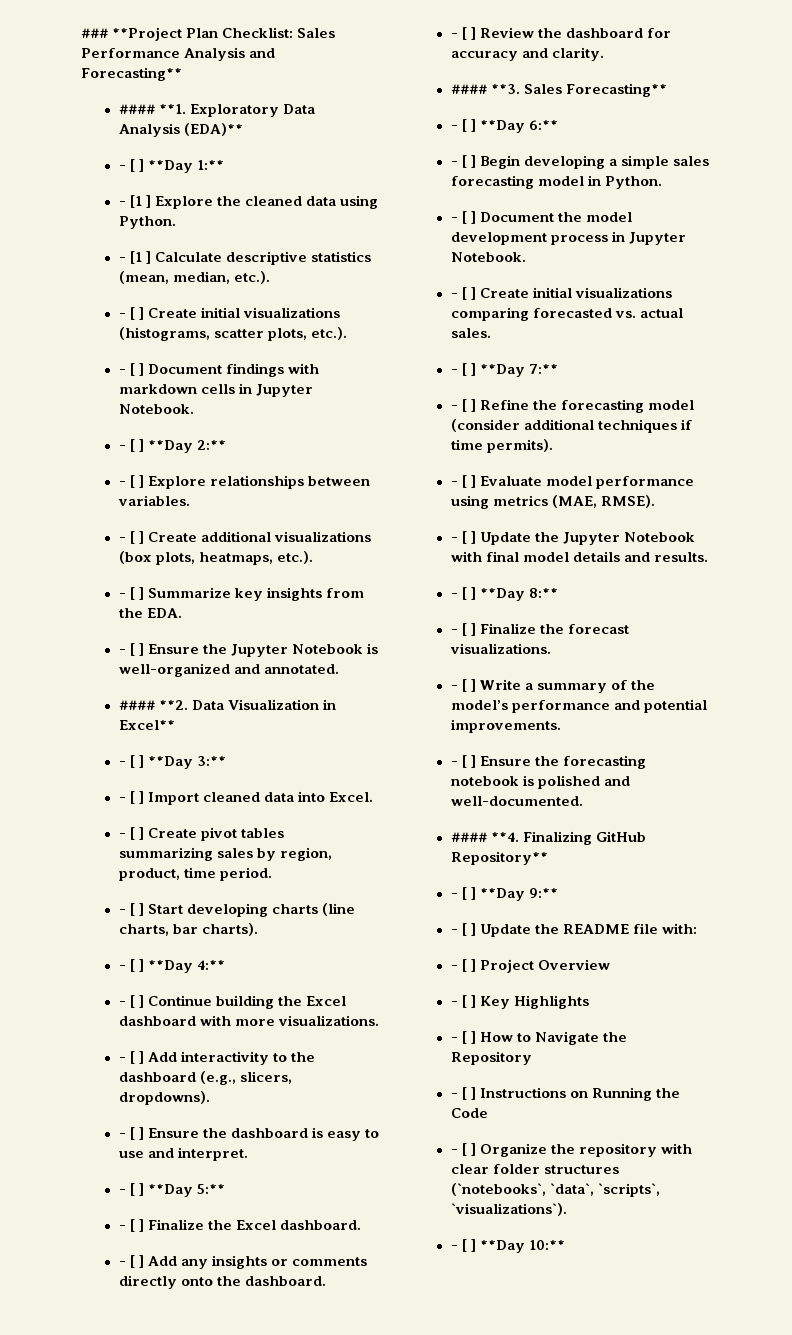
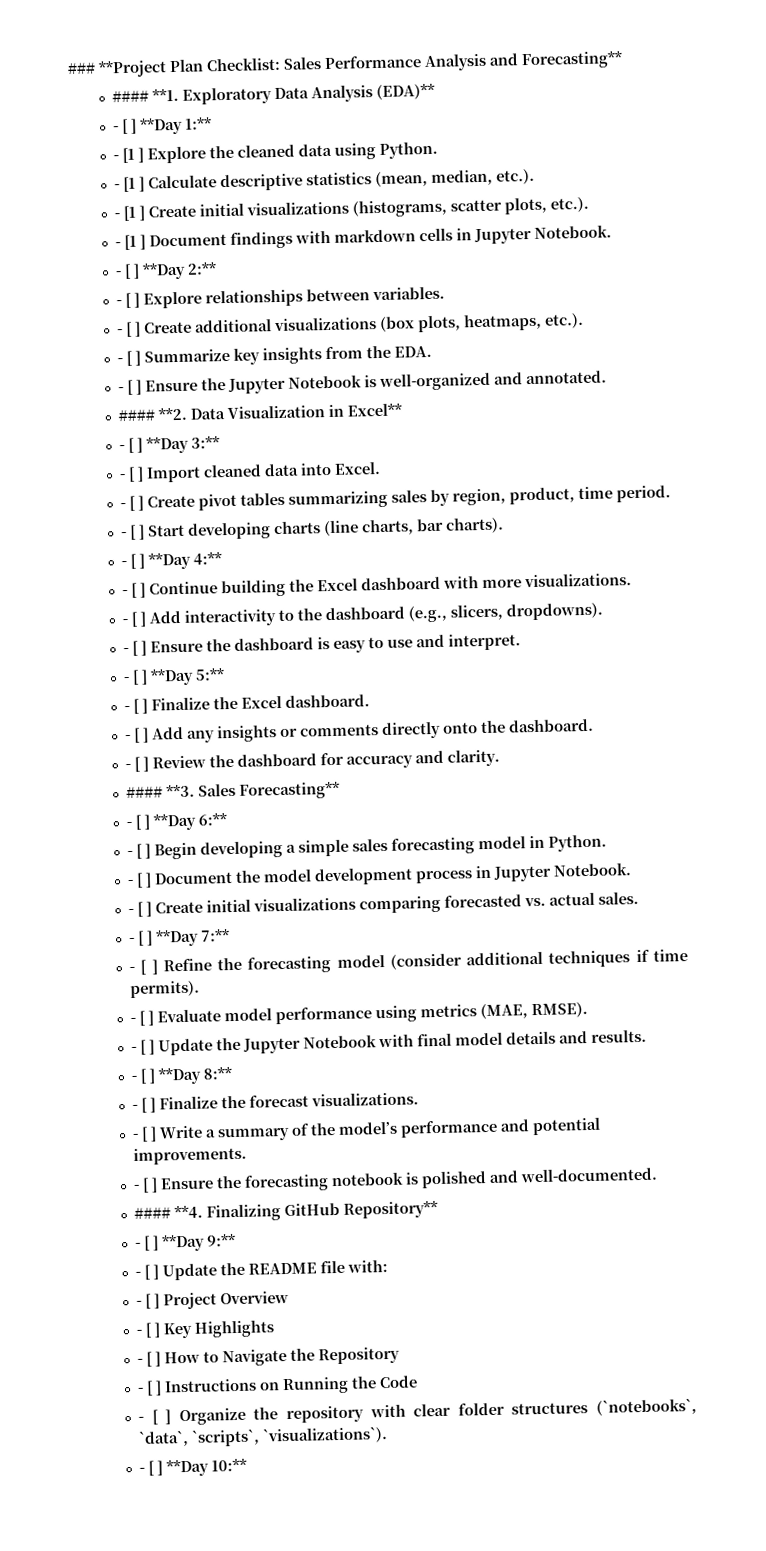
- - [ ] Create initial visualizations (histograms, scatter plots, etc.).
+ - [1 ] Create initial visualizations (histograms, scatter plots, etc.).
- - [ ] Document findings with markdown cells in Jupyter Notebook.
+ - [1 ] Document findings with markdown cells in Jupyter Notebook.

